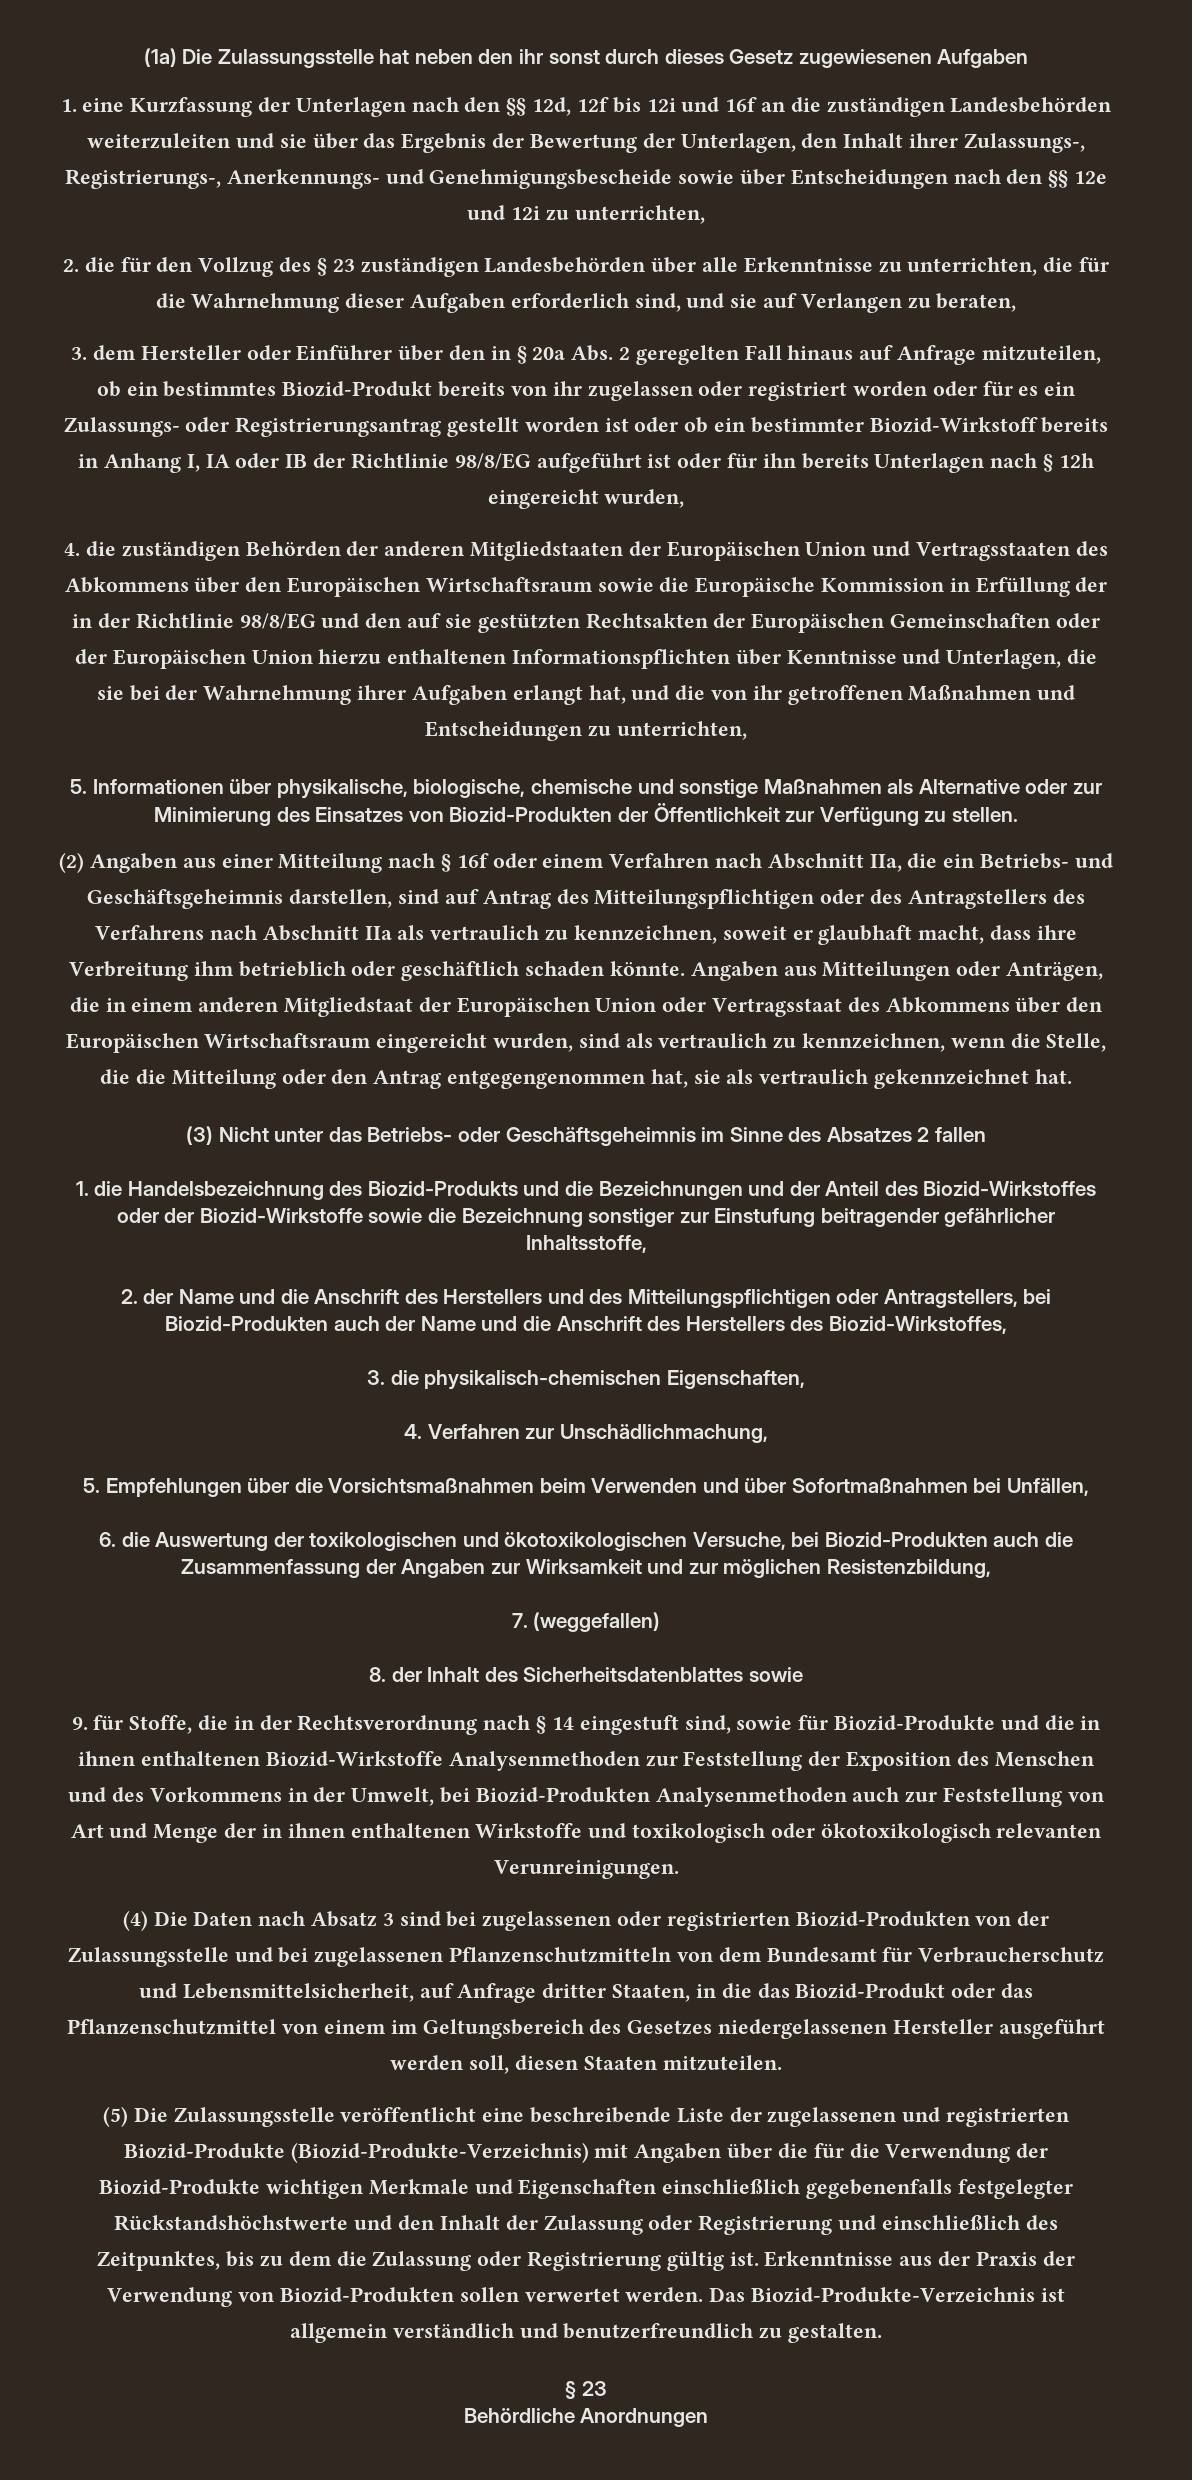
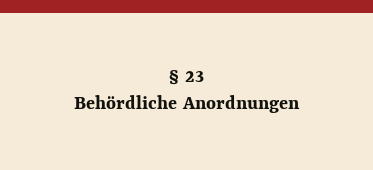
- (1a) Die Zulassungsstelle hat neben den ihr sonst durch dieses Gesetz zugewiesenen Aufgaben
- 1. eine Kurzfassung der Unterlagen nach den §§ 12d, 12f bis 12i und 16f an die zuständigen Landesbehörden weiterzuleiten und sie über das Ergebnis der Bewertung der Unterlagen, den Inhalt ihrer Zulassungs-, Registrierungs-, Anerkennungs- und Genehmigungsbescheide sowie über Entscheidungen nach den §§ 12e und 12i zu unterrichten,
- 2. die für den Vollzug des § 23 zuständigen Landesbehörden über alle Erkenntnisse zu unterrichten, die für die Wahrnehmung dieser Aufgaben erforderlich sind, und sie auf Verlangen zu beraten,
- 3. dem Hersteller oder Einführer über den in § 20a Abs. 2 geregelten Fall hinaus auf Anfrage mitzuteilen, ob ein bestimmtes Biozid-Produkt bereits von ihr zugelassen oder registriert worden oder für es ein Zulassungs- oder Registrierungsantrag gestellt worden ist oder ob ein bestimmter Biozid-Wirkstoff bereits in Anhang I, IA oder IB der Richtlinie 98/8/EG aufgeführt ist oder für ihn bereits Unterlagen nach § 12h eingereicht wurden,
- 4. die zuständigen Behörden der anderen Mitgliedstaaten der Europäischen Union und Vertragsstaaten des Abkommens über den Europäischen Wirtschaftsraum sowie die Europäische Kommission in Erfüllung der in der Richtlinie 98/8/EG und den auf sie gestützten Rechtsakten der Europäischen Gemeinschaften oder der Europäischen Union hierzu enthaltenen Informationspflichten über Kenntnisse und Unterlagen, die sie bei der Wahrnehmung ihrer Aufgaben erlangt hat, und die von ihr getroffenen Maßnahmen und Entscheidungen zu unterrichten,
- 5. Informationen über physikalische, biologische, chemische und sonstige Maßnahmen als Alternative oder zur Minimierung des Einsatzes von Biozid-Produkten der Öffentlichkeit zur Verfügung zu stellen.
- (2) Angaben aus einer Mitteilung nach § 16f oder einem Verfahren nach Abschnitt IIa, die ein Betriebs- und Geschäftsgeheimnis darstellen, sind auf Antrag des Mitteilungspflichtigen oder des Antragstellers des Verfahrens nach Abschnitt IIa als vertraulich zu kennzeichnen, soweit er glaubhaft macht, dass ihre Verbreitung ihm betrieblich oder geschäftlich schaden könnte. Angaben aus Mitteilungen oder Anträgen, die in einem anderen Mitgliedstaat der Europäischen Union oder Vertragsstaat des Abkommens über den Europäischen Wirtschaftsraum eingereicht wurden, sind als vertraulich zu kennzeichnen, wenn die Stelle, die die Mitteilung oder den Antrag entgegengenommen hat, sie als vertraulich gekennzeichnet hat.
- (3) Nicht unter das Betriebs- oder Geschäftsgeheimnis im Sinne des Absatzes 2 fallen
- 1. die Handelsbezeichnung des Biozid-Produkts und die Bezeichnungen und der Anteil des Biozid-Wirkstoffes oder der Biozid-Wirkstoffe sowie die Bezeichnung sonstiger zur Einstufung beitragender gefährlicher Inhaltsstoffe,
- 2. der Name und die Anschrift des Herstellers und des Mitteilungspflichtigen oder Antragstellers, bei Biozid-Produkten auch der Name und die Anschrift des Herstellers des Biozid-Wirkstoffes,
- 3. die physikalisch-chemischen Eigenschaften,
- 4. Verfahren zur Unschädlichmachung,
- 5. Empfehlungen über die Vorsichtsmaßnahmen beim Verwenden und über Sofortmaßnahmen bei Unfällen,
- 6. die Auswertung der toxikologischen und ökotoxikologischen Versuche, bei Biozid-Produkten auch die Zusammenfassung der Angaben zur Wirksamkeit und zur möglichen Resistenzbildung,
- 7. (weggefallen)
- 8. der Inhalt des Sicherheitsdatenblattes sowie
- 9. für Stoffe, die in der Rechtsverordnung nach § 14 eingestuft sind, sowie für Biozid-Produkte und die in ihnen enthaltenen Biozid-Wirkstoffe Analysenmethoden zur Feststellung der Exposition des Menschen und des Vorkommens in der Umwelt, bei Biozid-Produkten Analysenmethoden auch zur Feststellung von Art und Menge der in ihnen enthaltenen Wirkstoffe und toxikologisch oder ökotoxikologisch relevanten Verunreinigungen.
- (4) Die Daten nach Absatz 3 sind bei zugelassenen oder registrierten Biozid-Produkten von der Zulassungsstelle und bei zugelassenen Pflanzenschutzmitteln von dem Bundesamt für Verbraucherschutz und Lebensmittelsicherheit, auf Anfrage dritter Staaten, in die das Biozid-Produkt oder das Pflanzenschutzmittel von einem im Geltungsbereich des Gesetzes niedergelassenen Hersteller ausgeführt werden soll, diesen Staaten mitzuteilen.
- (5) Die Zulassungsstelle veröffentlicht eine beschreibende Liste der zugelassenen und registrierten Biozid-Produkte (Biozid-Produkte-Verzeichnis) mit Angaben über die für die Verwendung der Biozid-Produkte wichtigen Merkmale und Eigenschaften einschließlich gegebenenfalls festgelegter Rückstandshöchstwerte und den Inhalt der Zulassung oder Registrierung und einschließlich des Zeitpunktes, bis zu dem die Zulassung oder Registrierung gültig ist. Erkenntnisse aus der Praxis der Verwendung von Biozid-Produkten sollen verwertet werden. Das Biozid-Produkte-Verzeichnis ist allgemein verständlich und benutzerfreundlich zu gestalten.

